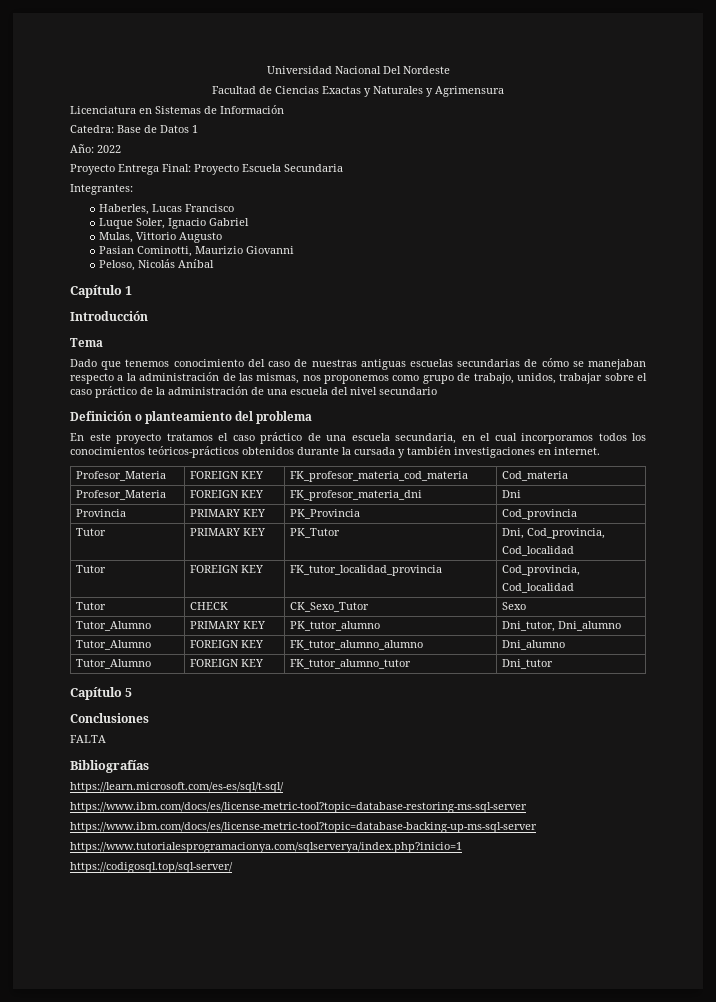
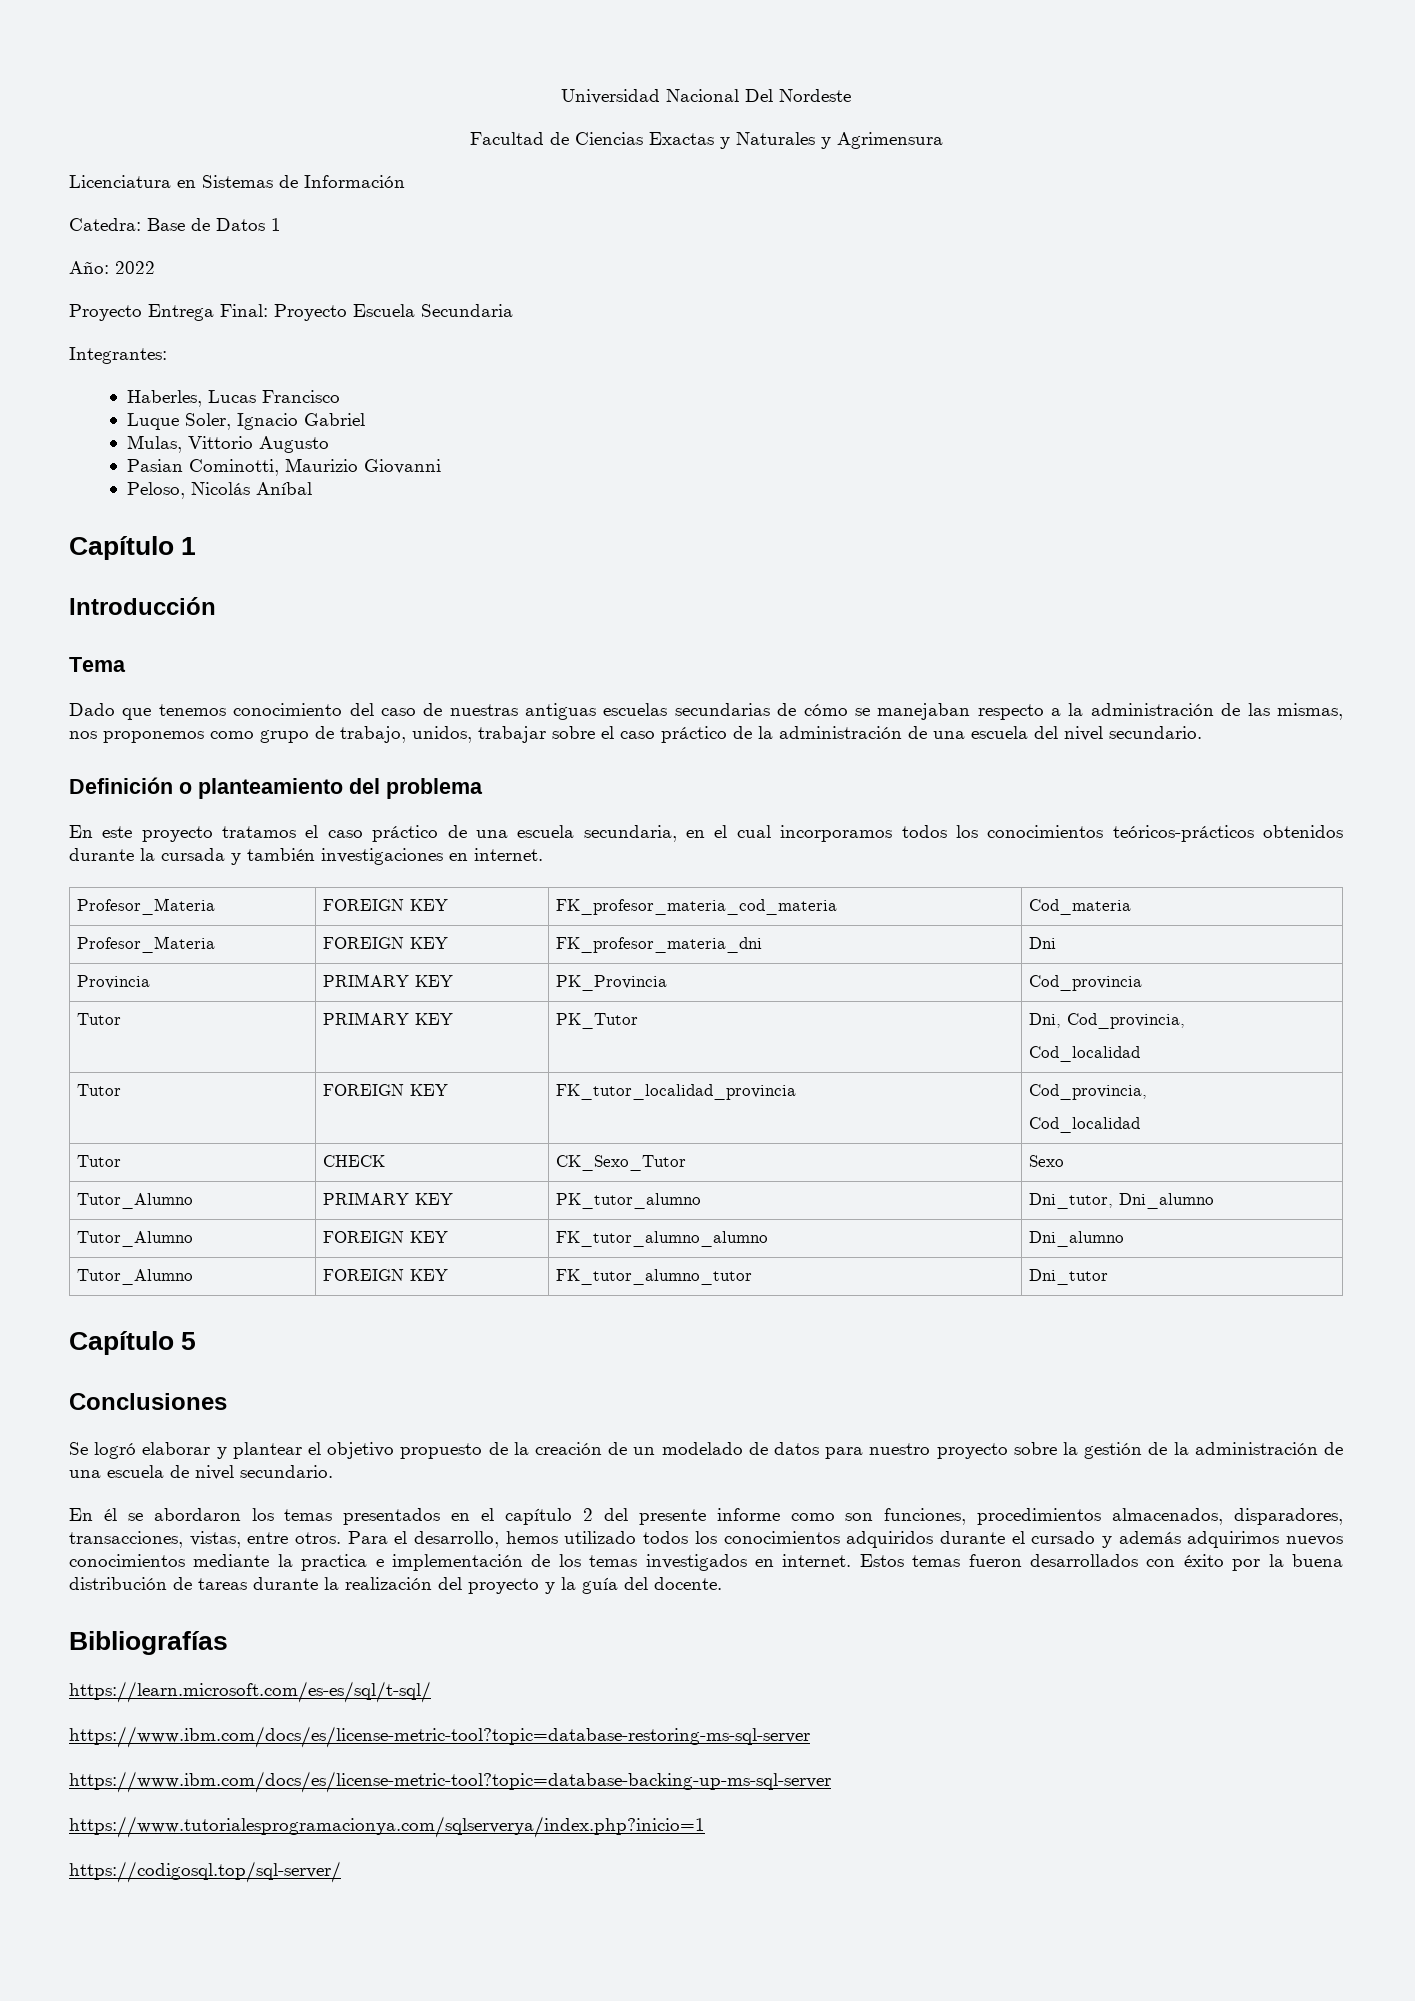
- Dado que tenemos conocimiento del caso de nuestras antiguas escuelas secundarias de cómo se manejaban respecto a la administración de las mismas, nos proponemos como grupo de trabajo, unidos, trabajar sobre el caso práctico de la administración de una escuela del nivel secundario
+ Dado que tenemos conocimiento del caso de nuestras antiguas escuelas secundarias de cómo se manejaban respecto a la administración de las mismas, nos proponemos como grupo de trabajo, unidos, trabajar sobre el caso práctico de la administración de una escuela del nivel secundario.
- FALTA
+ Se logró elaborar y plantear el objetivo propuesto de la creación de un modelado de datos para nuestro proyecto sobre la gestión de la administración de una escuela de nivel secundario.
+ En él se abordaron los temas presentados en el capítulo 2 del presente informe como son funciones, procedimientos almacenados, disparadores, transacciones, vistas, entre otros. Para el desarrollo, hemos utilizado todos los conocimientos adquiridos durante el cursado y además adquirimos nuevos conocimientos mediante la practica e implementación de los temas investigados en internet. Estos temas fueron desarrollados con éxito por la buena distribución de tareas durante la realización del proyecto y la guía del docente.

